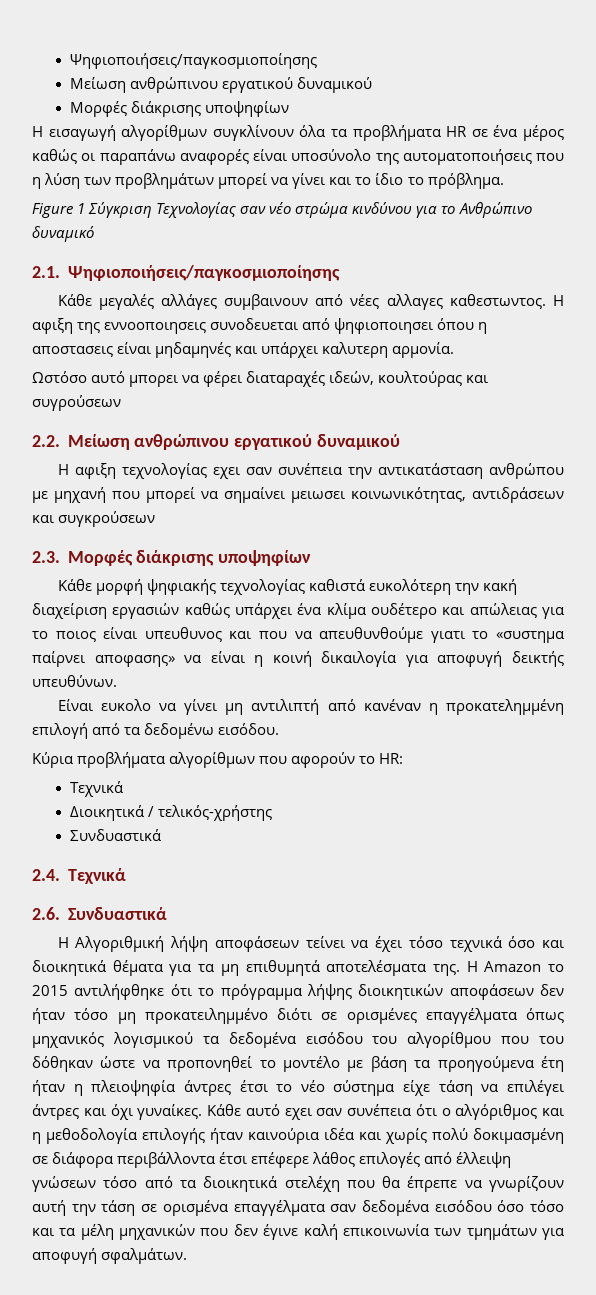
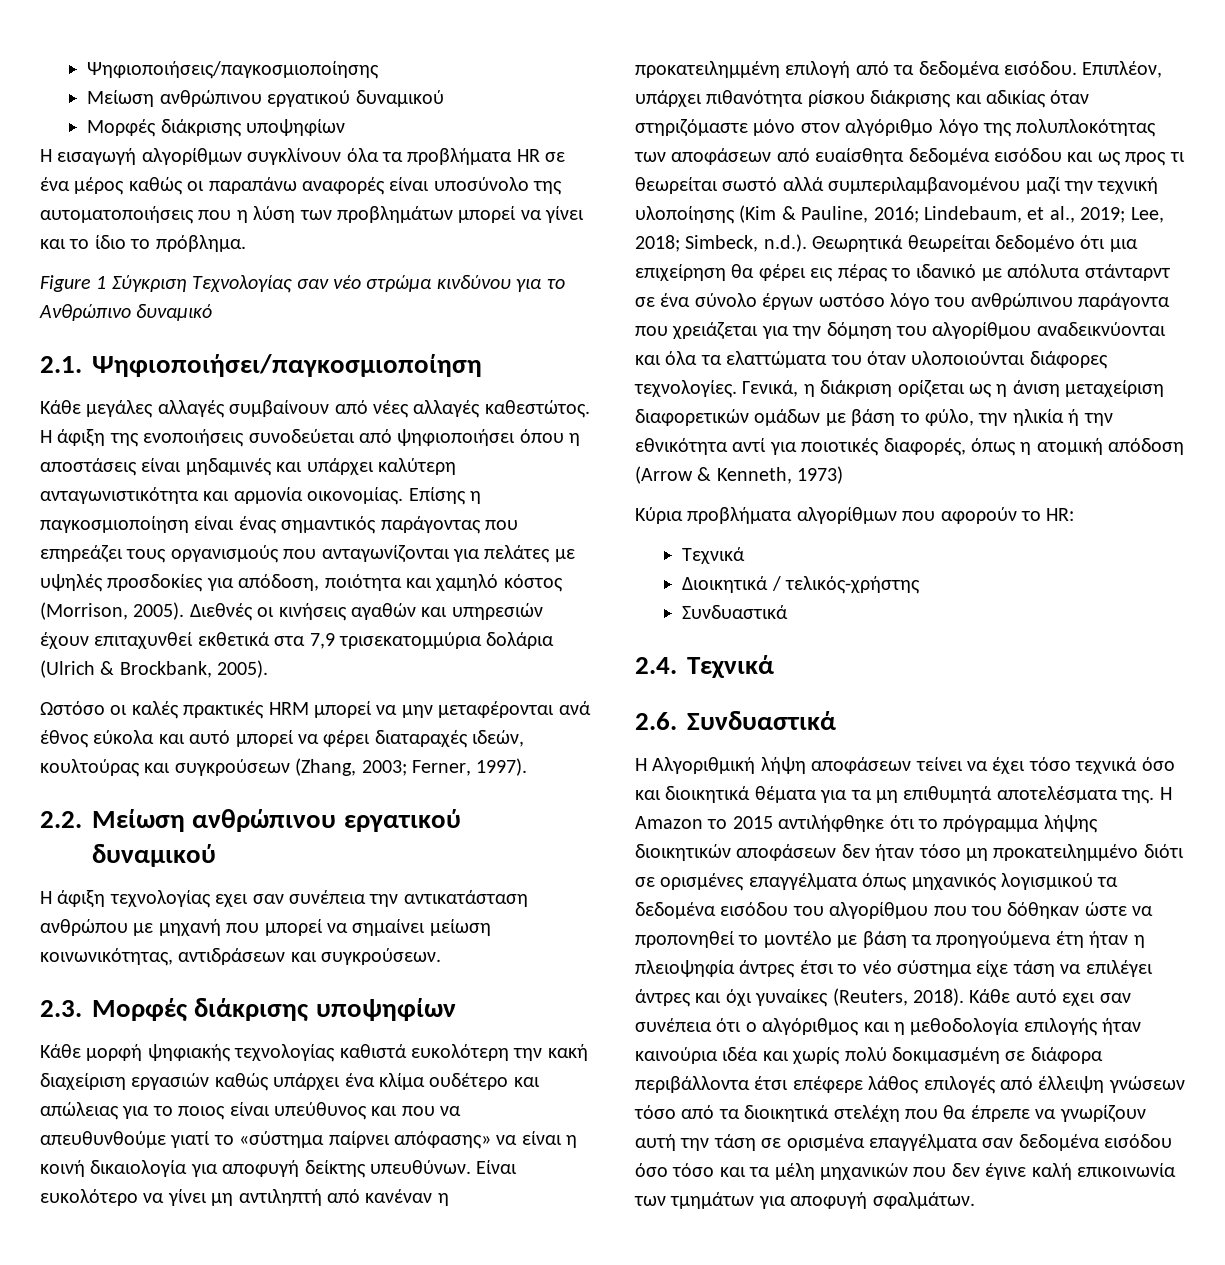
- 2.1. Ψηφιοποιήσεις/παγκοσμιοποίησης
- Κάθε μεγαλές αλλάγες συμβαινουν από νέες αλλαγες καθεστωντος. Η αφιξη της εννοοποιησεις συνοδευεται από ψηφιοποιησει όπου η αποστασεις είναι μηδαμηνές και υπάρχει καλυτερη αρμονία.
- Ωστόσο αυτό μπορει να φέρει διαταραχές ιδεών, κουλτούρας και συγρούσεων
+ 2.1. Ψηφιοποιήσει/παγκοσμιοποίηση
+ Κάθε μεγάλες αλλαγές συμβαίνουν από νέες αλλαγές καθεστώτος. Η άφιξη της ενοποιήσεις συνοδεύεται από ψηφιοποιήσει όπου η αποστάσεις είναι μηδαμινές και υπάρχει καλύτερη ανταγωνιστικότητα και αρμονία οικονομίας. Επίσης η παγκοσμιοποίηση είναι ένας σημαντικός παράγοντας που επηρεάζει τους οργανισμούς που ανταγωνίζονται για πελάτες με υψηλές προσδοκίες για απόδοση, ποιότητα και χαμηλό κόστος (Morrison, 2005). Διεθνές οι κινήσεις αγαθών και υπηρεσιών έχουν επιταχυνθεί εκθετικά στα 7,9 τρισεκατομμύρια δολάρια (Ulrich & Brockbank, 2005).
+ Ωστόσο οι καλές πρακτικές HRM μπορεί να μην μεταφέρονται ανά έθνος εύκολα και αυτό μπορεί να φέρει διαταραχές ιδεών, κουλτούρας και συγκρούσεων (Zhang, 2003; Ferner, 1997).
- Η αφιξη τεχνολογίας εχει σαν συνέπεια την αντικατάσταση ανθρώπου με μηχανή που μπορεί να σημαίνει μειωσει κοινωνικότητας, αντιδράσεων και συγκρούσεων
+ Η άφιξη τεχνολογίας εχει σαν συνέπεια την αντικατάσταση ανθρώπου με μηχανή που μπορεί να σημαίνει μείωση κοινωνικότητας, αντιδράσεων και συγκρούσεων.
- Κάθε μορφή ψηφιακής τεχνολογίας καθιστά ευκολότερη την κακή διαχείριση εργασιών καθώς υπάρχει ένα κλίμα ουδέτερο και απώλειας για το ποιος είναι υπευθυνος και που να απευθυνθούμε γιατι το «συστημα παίρνει αποφασης» να είναι η κοινή δικαιλογία για αποφυγή δεικτής υπευθύνων.
- Είναι ευκολο να γίνει μη αντιλιπτή από κανέναν η προκατελημμένη επιλογή από τα δεδομένω εισόδου.
+ Κάθε μορφή ψηφιακής τεχνολογίας καθιστά ευκολότερη την κακή διαχείριση εργασιών καθώς υπάρχει ένα κλίμα ουδέτερο και απώλειας για το ποιος είναι υπεύθυνος και που να απευθυνθούμε γιατί το «σύστημα παίρνει απόφασης» να είναι η κοινή δικαιολογία για αποφυγή δείκτης υπευθύνων. Είναι ευκολότερο να γίνει μη αντιληπτή από κανέναν η προκατειλημμένη επιλογή από τα δεδομένα εισόδου. Επιπλέον, υπάρχει πιθανότητα ρίσκου διάκρισης και αδικίας όταν στηριζόμαστε μόνο στον αλγόριθμο λόγο της πολυπλοκότητας των αποφάσεων από ευαίσθητα δεδομένα εισόδου και ως προς τι θεωρείται σωστό αλλά συμπεριλαμβανομένου μαζί την τεχνική υλοποίησης (Kim & Pauline, 2016; Lindebaum, et al., 2019; Lee, 2018; Simbeck, n.d.). Θεωρητικά θεωρείται δεδομένο ότι μια επιχείρηση θα φέρει εις πέρας το ιδανικό με απόλυτα στάνταρντ σε ένα σύνολο έργων ωστόσο λόγο του ανθρώπινου παράγοντα που χρειάζεται για την δόμηση του αλγορίθμου αναδεικνύονται και όλα τα ελαττώματα του όταν υλοποιούνται διάφορες τεχνολογίες. Γενικά, η διάκριση ορίζεται ως η άνιση μεταχείριση διαφορετικών ομάδων με βάση το φύλο, την ηλικία ή την εθνικότητα αντί για ποιοτικές διαφορές, όπως η ατομική απόδοση (Arrow & Kenneth, 1973)
- Η Amazon το 2015 αντιλήφθηκε ότι το πρόγραμμα λήψης διοικητικών αποφάσεων δεν ήταν τόσο μη προκατειλημμένο διότι σε ορισμένες επαγγέλματα όπως μηχανικός λογισμικού τα δεδομένα εισόδου του αλγορίθμου που του δόθηκαν ώστε να προπονηθεί το μοντέλο με βάση τα προηγούμενα έτη ήταν η πλειοψηφία άντρες έτσι το νέο σύστημα είχε τάση να επιλέγει άντρες και όχι γυναίκες.
+ Η Amazon το 2015 αντιλήφθηκε ότι το πρόγραμμα λήψης διοικητικών αποφάσεων δεν ήταν τόσο μη προκατειλημμένο διότι σε ορισμένες επαγγέλματα όπως μηχανικός λογισμικού τα δεδομένα εισόδου του αλγορίθμου που του δόθηκαν ώστε να προπονηθεί το μοντέλο με βάση τα προηγούμενα έτη ήταν η πλειοψηφία άντρες έτσι το νέο σύστημα είχε τάση να επιλέγει άντρες και όχι γυναίκες (Reuters, 2018).

